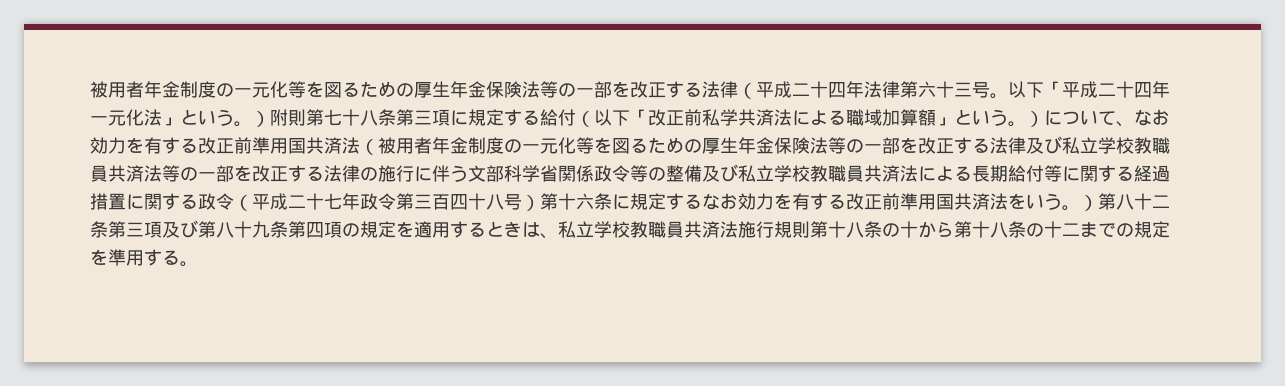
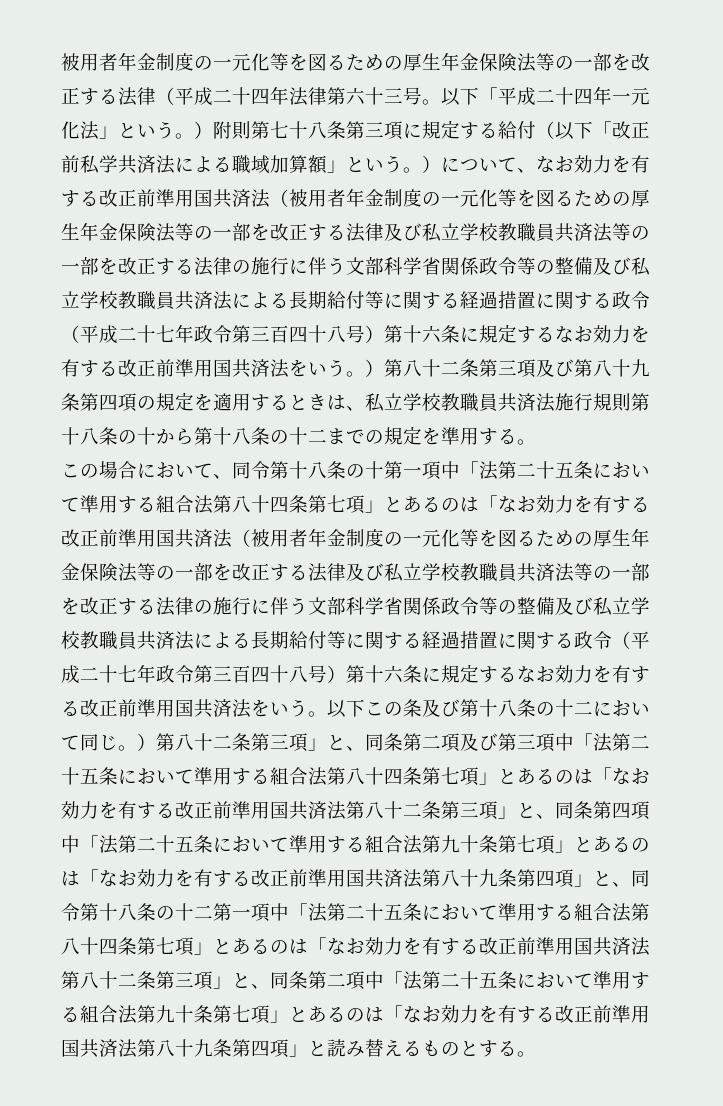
+ この場合において、同令第十八条の十第一項中「法第二十五条において準用する組合法第八十四条第七項」とあるのは「なお効力を有する改正前準用国共済法（被用者年金制度の一元化等を図るための厚生年金保険法等の一部を改正する法律及び私立学校教職員共済法等の一部を改正する法律の施行に伴う文部科学省関係政令等の整備及び私立学校教職員共済法による長期給付等に関する経過措置に関する政令（平成二十七年政令第三百四十八号）第十六条に規定するなお効力を有する改正前準用国共済法をいう。以下この条及び第十八条の十二において同じ。）第八十二条第三項」と、同条第二項及び第三項中「法第二十五条において準用する組合法第八十四条第七項」とあるのは「なお効力を有する改正前準用国共済法第八十二条第三項」と、同条第四項中「法第二十五条において準用する組合法第九十条第七項」とあるのは「なお効力を有する改正前準用国共済法第八十九条第四項」と、同令第十八条の十二第一項中「法第二十五条において準用する組合法第八十四条第七項」とあるのは「なお効力を有する改正前準用国共済法第八十二条第三項」と、同条第二項中「法第二十五条において準用する組合法第九十条第七項」とあるのは「なお効力を有する改正前準用国共済法第八十九条第四項」と読み替えるものとする。

